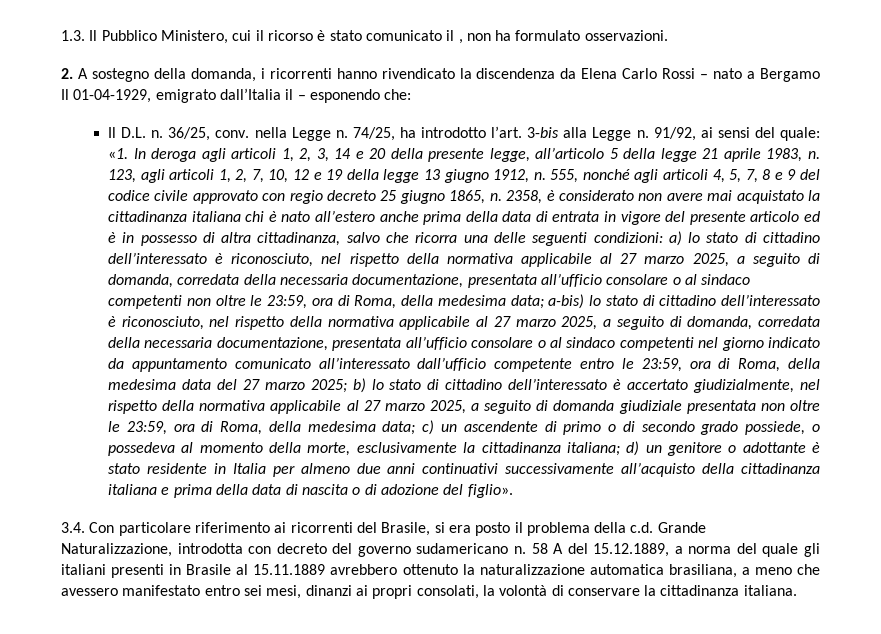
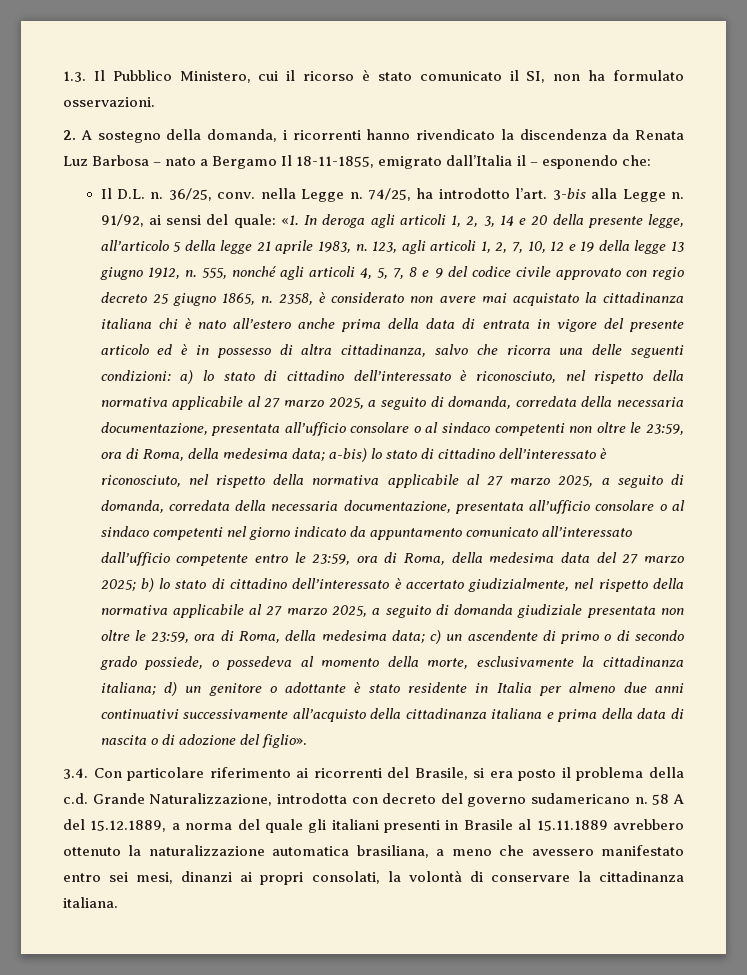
- 1.3. Il Pubblico Ministero, cui il ricorso è stato comunicato il , non ha formulato osservazioni.
+ 1.3. Il Pubblico Ministero, cui il ricorso è stato comunicato il SI, non ha formulato osservazioni.
- 2. A sostegno della domanda, i ricorrenti hanno rivendicato la discendenza da Elena Carlo Rossi – nato a Bergamo Il 01-04-1929, emigrato dall’Italia il – esponendo che:
+ 2. A sostegno della domanda, i ricorrenti hanno rivendicato la discendenza da Renata Luz Barbosa – nato a Bergamo Il 18-11-1855, emigrato dall’Italia il – esponendo che:

